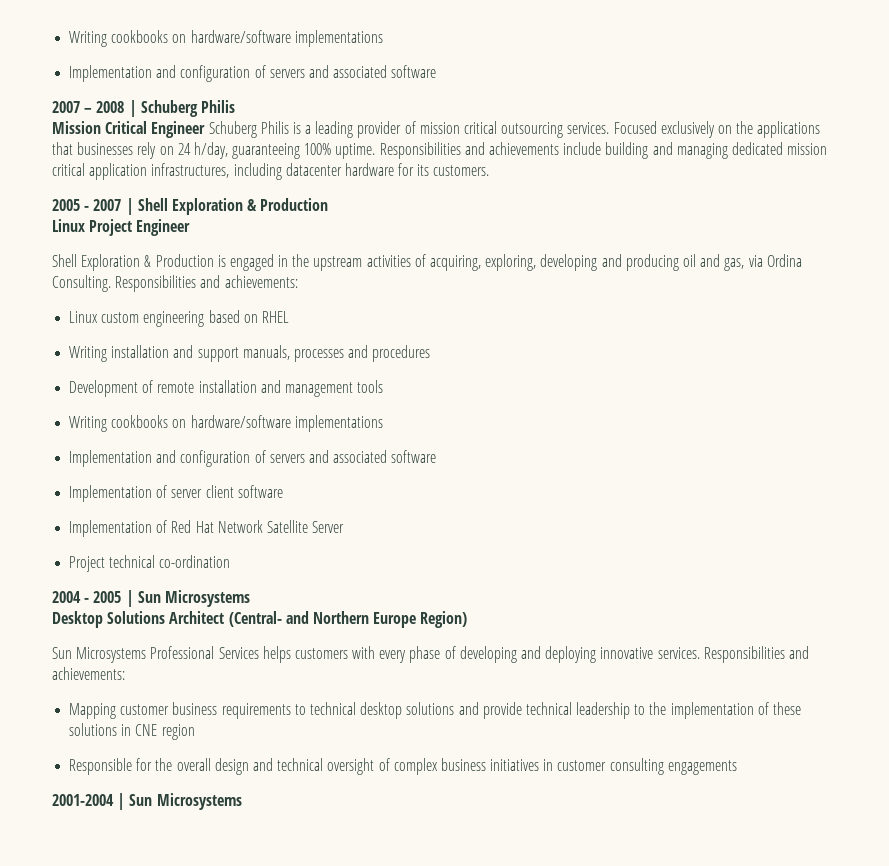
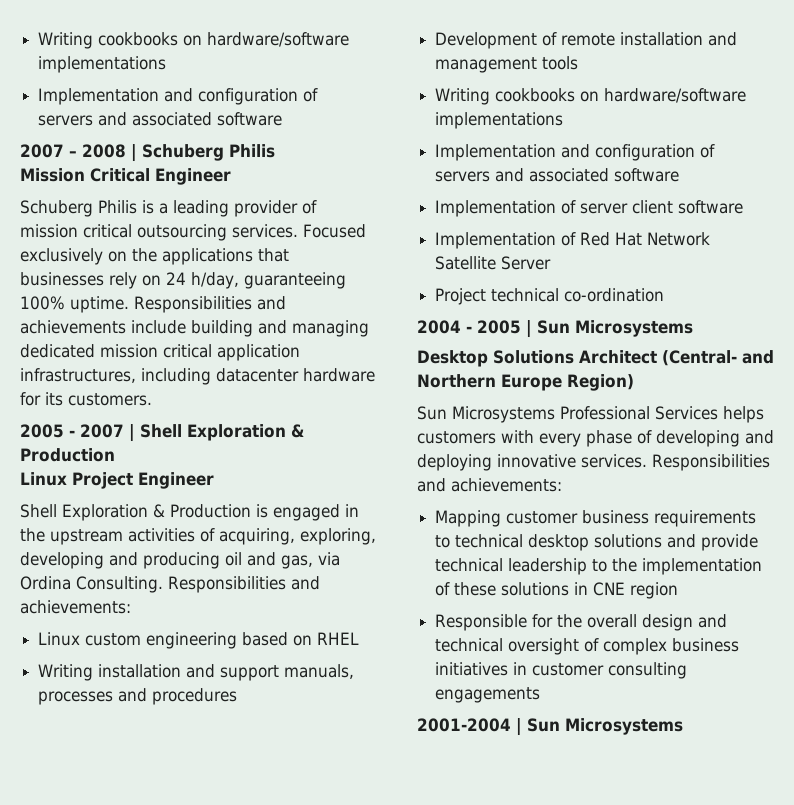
- Mission Critical Engineer Schuberg Philis is a leading provider of mission critical outsourcing services.
+ Mission Critical Engineer
+ Schuberg Philis is a leading provider of mission critical outsourcing services.

